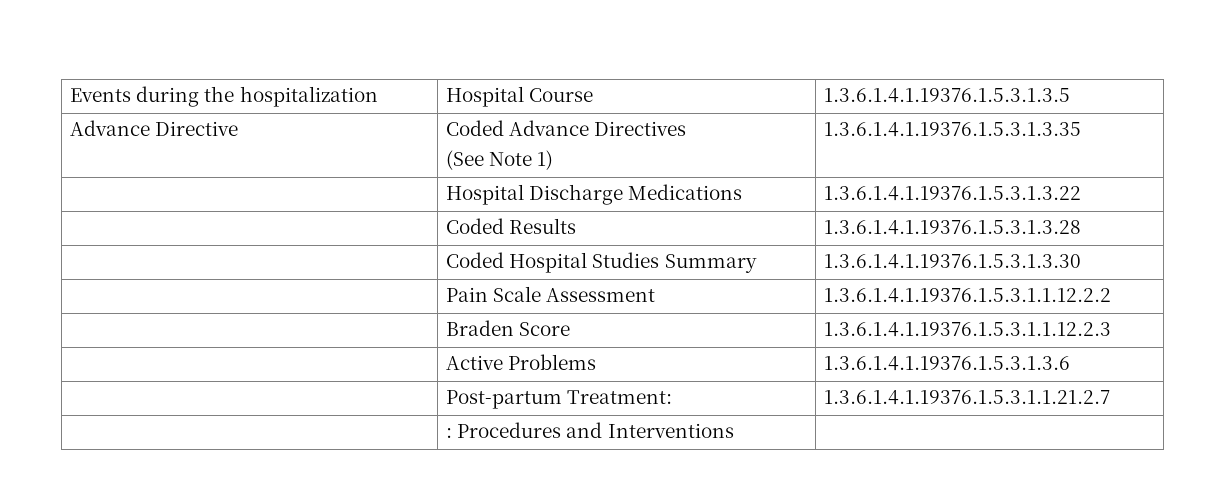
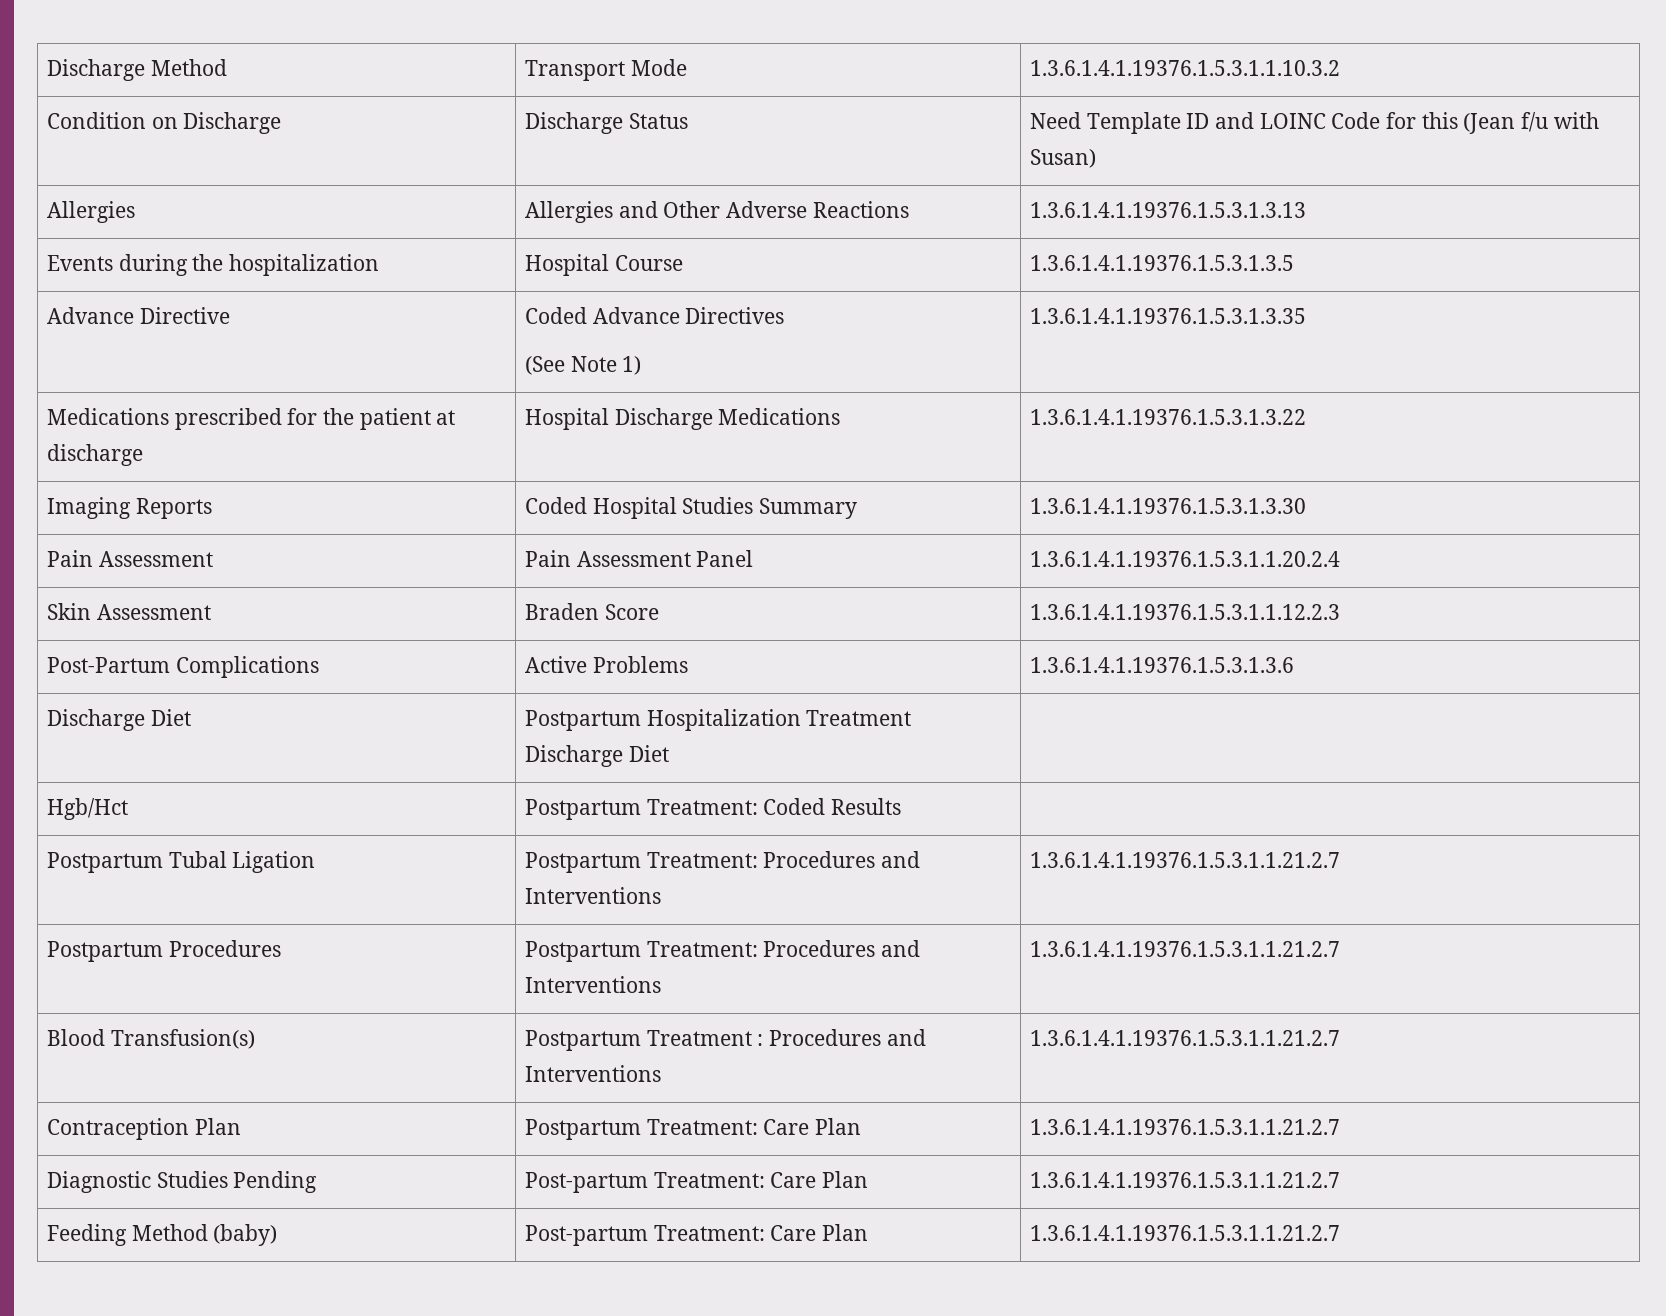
+ Discharge Method | Transport Mode | 1.3.6.1.4.1.19376.1.5.3.1.1.10.3.2
+ Condition on Discharge | Discharge Status | Need Template ID and LOINC Code for this (Jean f/u with Susan)
+ Allergies | Allergies and Other Adverse Reactions | 1.3.6.1.4.1.19376.1.5.3.1.3.13
- | Hospital Discharge Medications | 1.3.6.1.4.1.19376.1.5.3.1.3.22
+ Medications prescribed for the patient at discharge | Hospital Discharge Medications | 1.3.6.1.4.1.19376.1.5.3.1.3.22
- | Coded Results | 1.3.6.1.4.1.19376.1.5.3.1.3.28
- | Coded Hospital Studies Summary | 1.3.6.1.4.1.19376.1.5.3.1.3.30
+ Imaging Reports | Coded Hospital Studies Summary | 1.3.6.1.4.1.19376.1.5.3.1.3.30
- | Pain Scale Assessment | 1.3.6.1.4.1.19376.1.5.3.1.1.12.2.2
- | Braden Score | 1.3.6.1.4.1.19376.1.5.3.1.1.12.2.3
+ Pain Assessment | Pain Assessment Panel | 1.3.6.1.4.1.19376.1.5.3.1.1.20.2.4
+ Skin Assessment | Braden Score | 1.3.6.1.4.1.19376.1.5.3.1.1.12.2.3
- | Active Problems | 1.3.6.1.4.1.19376.1.5.3.1.3.6
+ Post-Partum Complications | Active Problems | 1.3.6.1.4.1.19376.1.5.3.1.3.6
- | Post-partum Treatment: | 1.3.6.1.4.1.19376.1.5.3.1.1.21.2.7
- | : Procedures and Interventions |
+ Discharge Diet | Postpartum Hospitalization Treatment Discharge Diet |
+ Hgb/Hct | Postpartum Treatment: Coded Results |
+ Postpartum Tubal Ligation | Postpartum Treatment: Procedures and Interventions | 1.3.6.1.4.1.19376.1.5.3.1.1.21.2.7
+ Postpartum Procedures | Postpartum Treatment: Procedures and Interventions | 1.3.6.1.4.1.19376.1.5.3.1.1.21.2.7
+ Blood Transfusion(s) | Postpartum Treatment : Procedures and Interventions | 1.3.6.1.4.1.19376.1.5.3.1.1.21.2.7
+ Contraception Plan | Postpartum Treatment: Care Plan | 1.3.6.1.4.1.19376.1.5.3.1.1.21.2.7
+ Diagnostic Studies Pending | Post-partum Treatment: Care Plan | 1.3.6.1.4.1.19376.1.5.3.1.1.21.2.7
+ Feeding Method (baby) | Post-partum Treatment: Care Plan | 1.3.6.1.4.1.19376.1.5.3.1.1.21.2.7

